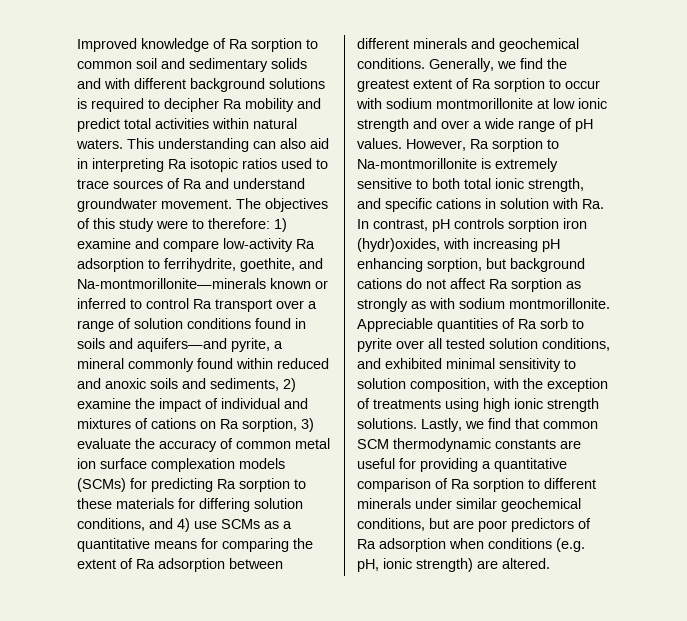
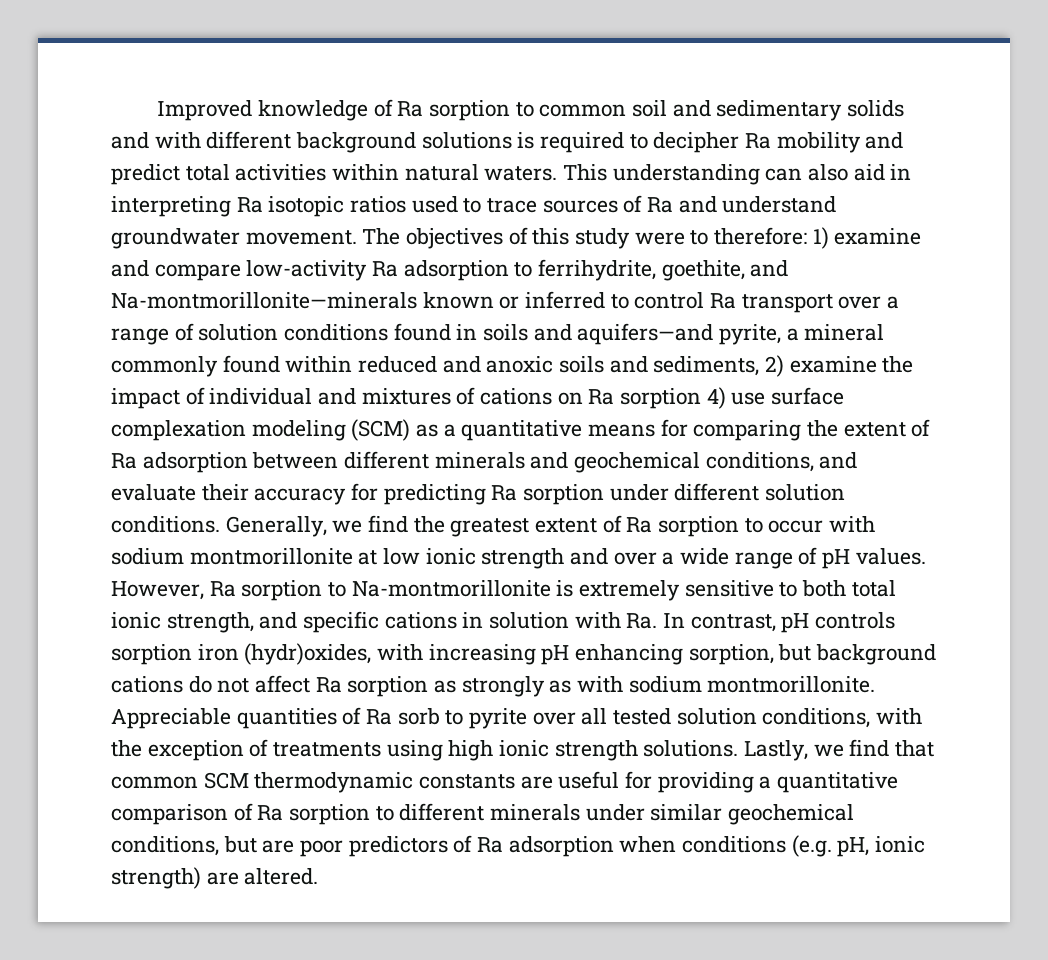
- 1) examine and compare low-activity Ra adsorption to ferrihydrite, goethite, and Na-montmorillonite—minerals known or inferred to control Ra transport over a range of solution conditions found in soils and aquifers—and pyrite, a mineral commonly found within reduced and anoxic soils and sediments, 2) examine the impact of individual and mixtures of cations on Ra sorption, 3) evaluate the accuracy of common metal ion surface complexation models (SCMs) for predicting Ra sorption to these materials for differing solution conditions, and 4) use SCMs as a quantitative means for comparing the extent of Ra adsorption between different minerals and geochemical conditions.
+ 1) examine and compare low-activity Ra adsorption to ferrihydrite, goethite, and Na-montmorillonite—minerals known or inferred to control Ra transport over a range of solution conditions found in soils and aquifers—and pyrite, a mineral commonly found within reduced and anoxic soils and sediments, 2) examine the impact of individual and mixtures of cations on Ra sorption 4) use surface complexation modeling (SCM) as a quantitative means for comparing the extent of Ra adsorption between different minerals and geochemical conditions, and evaluate their accuracy for predicting Ra sorption under different solution conditions.
- Appreciable quantities of Ra sorb to pyrite over all tested solution conditions, and exhibited minimal sensitivity to solution composition, with the exception of treatments using high ionic strength solutions.
+ Appreciable quantities of Ra sorb to pyrite over all tested solution conditions, with the exception of treatments using high ionic strength solutions.

